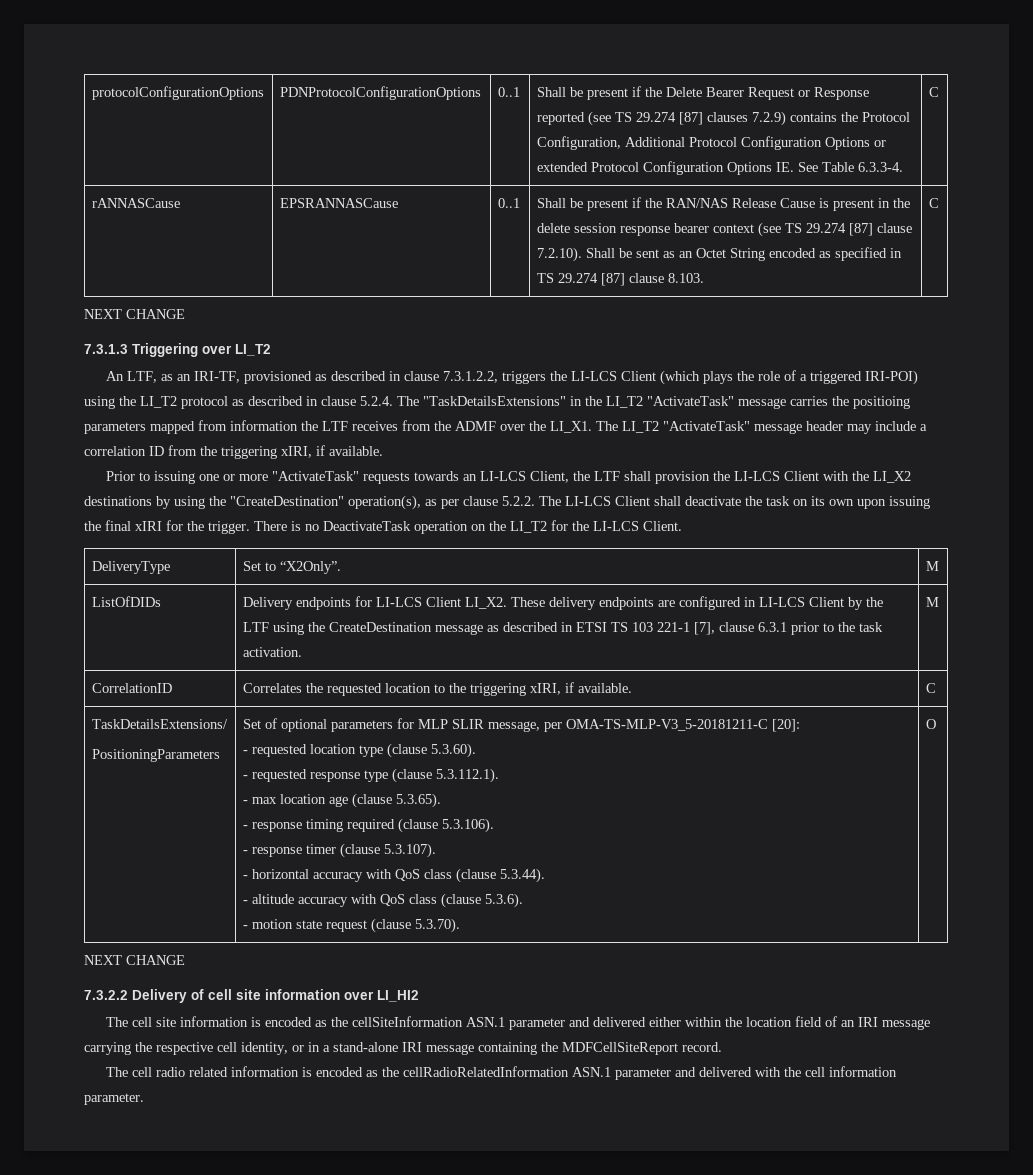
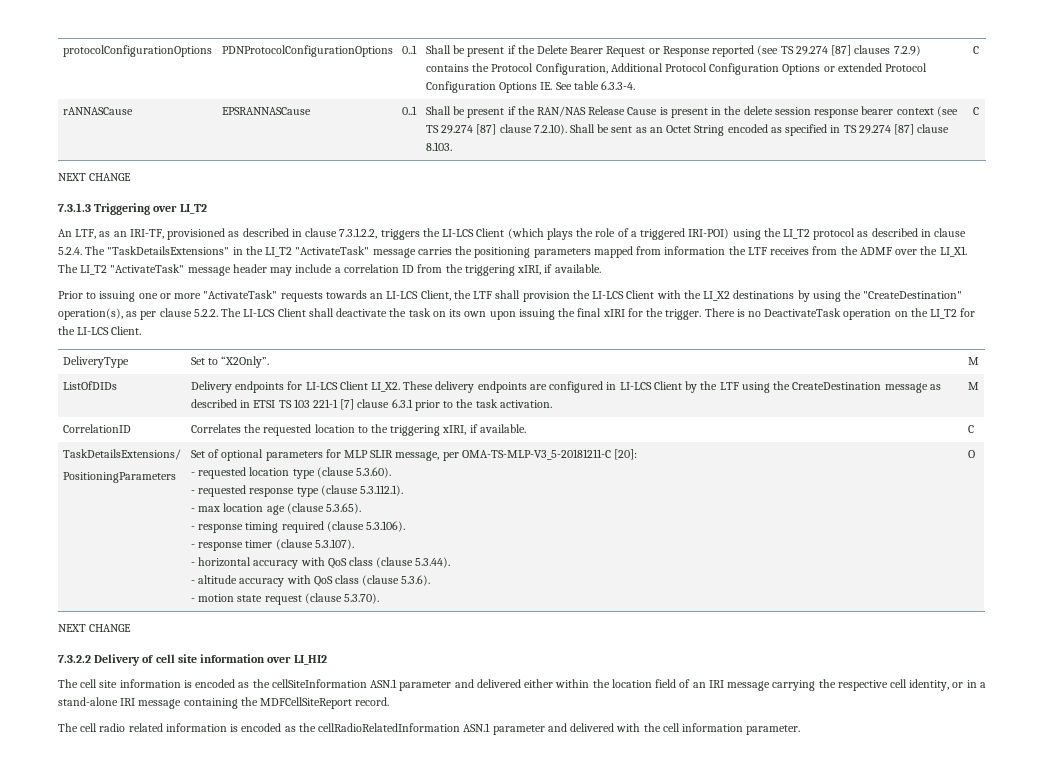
- protocolConfigurationOptions | PDNProtocolConfigurationOptions | 0..1 | Shall be present if the Delete Bearer Request or Response reported (see TS 29.274 [87] clauses 7.2.9) contains the Protocol Configuration, Additional Protocol Configuration Options or extended Protocol Configuration Options IE. See Table 6.3.3-4. | C
+ protocolConfigurationOptions | PDNProtocolConfigurationOptions | 0..1 | Shall be present if the Delete Bearer Request or Response reported (see TS 29.274 [87] clauses 7.2.9) contains the Protocol Configuration, Additional Protocol Configuration Options or extended Protocol Configuration Options IE. See table 6.3.3-4. | C
- An LTF, as an IRI-TF, provisioned as described in clause 7.3.1.2.2, triggers the LI-LCS Client (which plays the role of a triggered IRI-POI) using the LI_T2 protocol as described in clause 5.2.4. The "TaskDetailsExtensions" in the LI_T2 "ActivateTask" message carries the positioing parameters mapped from information the LTF receives from the ADMF over the LI_X1.
+ An LTF, as an IRI-TF, provisioned as described in clause 7.3.1.2.2, triggers the LI-LCS Client (which plays the role of a triggered IRI-POI) using the LI_T2 protocol as described in clause 5.2.4. The "TaskDetailsExtensions" in the LI_T2 "ActivateTask" message carries the positioning parameters mapped from information the LTF receives from the ADMF over the LI_X1.
- ListOfDIDs | Delivery endpoints for LI-LCS Client LI_X2. These delivery endpoints are configured in LI-LCS Client by the LTF using the CreateDestination message as described in ETSI TS 103 221-1 [7], clause 6.3.1 prior to the task activation. | M
+ ListOfDIDs | Delivery endpoints for LI-LCS Client LI_X2. These delivery endpoints are configured in LI-LCS Client by the LTF using the CreateDestination message as described in ETSI TS 103 221-1 [7] clause 6.3.1 prior to the task activation. | M

